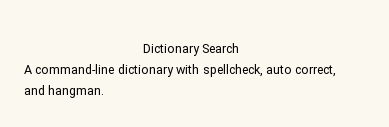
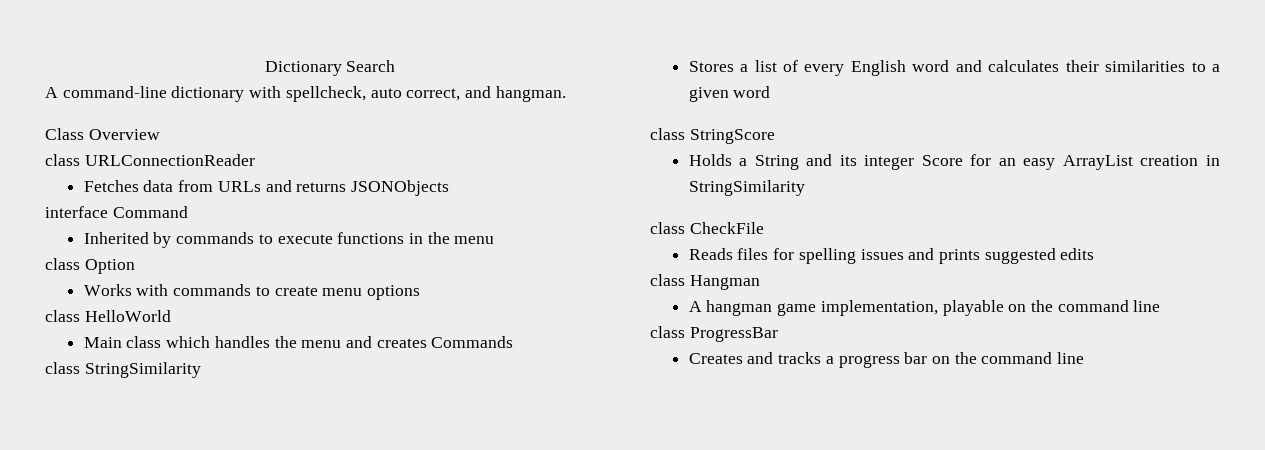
+ Class Overview
+ class URLConnectionReader
+ Fetches data from URLs and returns JSONObjects
+ interface Command
+ Inherited by commands to execute functions in the menu
+ class Option
+ Works with commands to create menu options
+ class HelloWorld
+ Main class which handles the menu and creates Commands
+ class StringSimilarity
+ Stores a list of every English word and calculates their similarities to a given word
+ class StringScore
+ Holds a String and its integer Score for an easy ArrayList creation in StringSimilarity
+ class CheckFile
+ Reads files for spelling issues and prints suggested edits
+ class Hangman
+ A hangman game implementation, playable on the command line
+ class ProgressBar
+ Creates and tracks a progress bar on the command line

